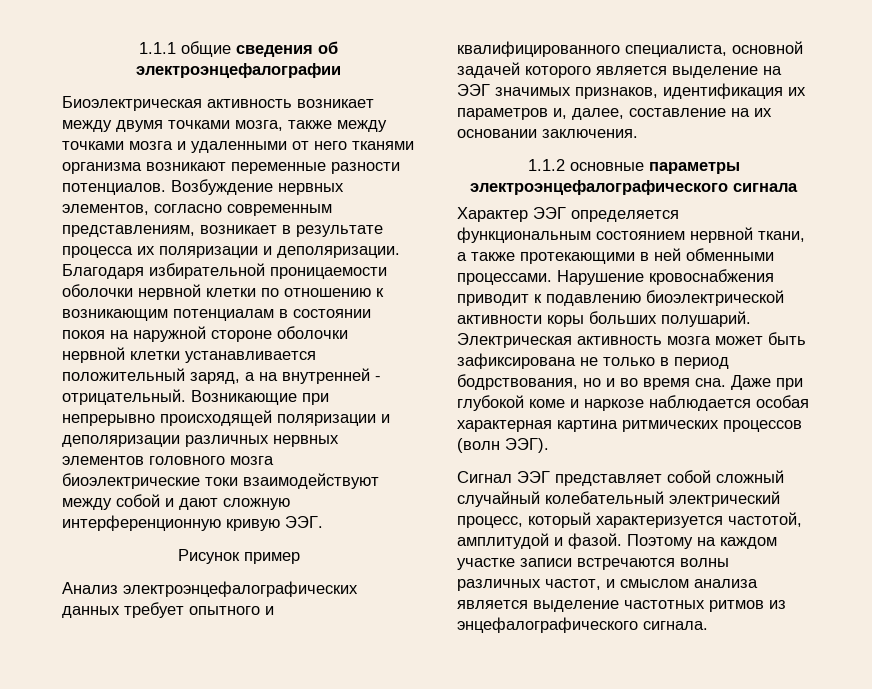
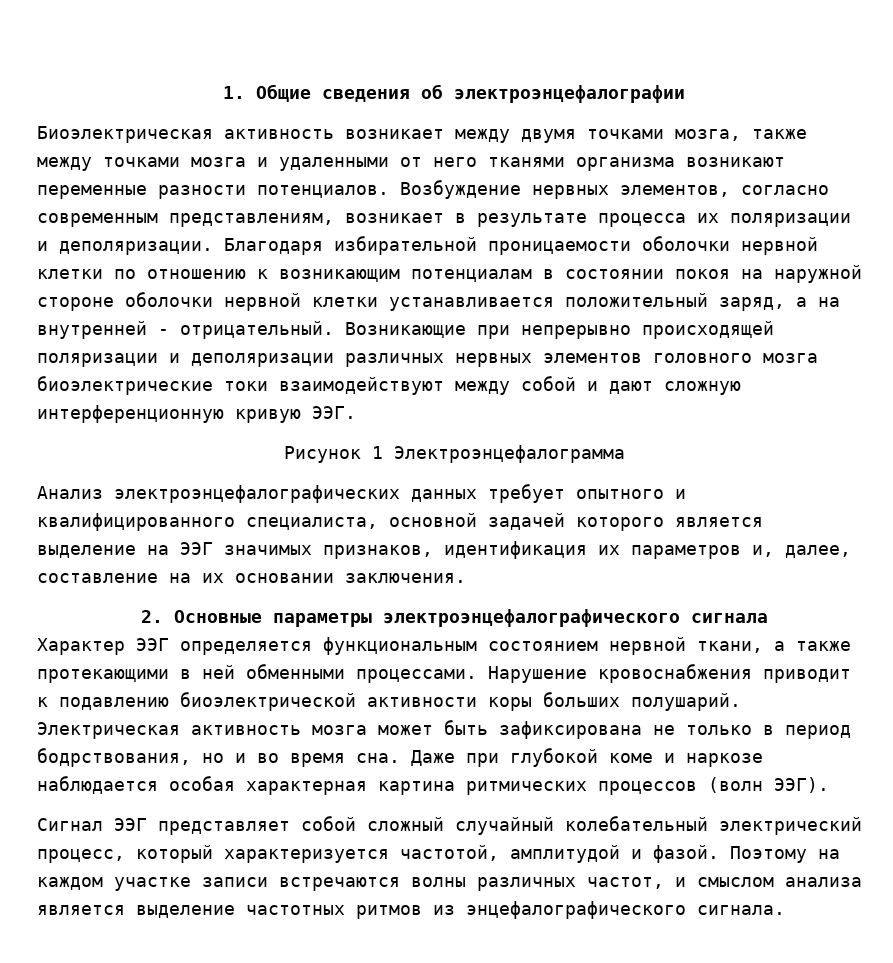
- 1.1.1 общие сведения об электроэнцефалографии
+ 1. Общие сведения об электроэнцефалографии
- Рисунок пример
+ Рисунок 1 Электроэнцефалограмма
- 1.1.2 основные параметры электроэнцефалографического сигнала
+ 2. Основные параметры электроэнцефалографического сигнала

